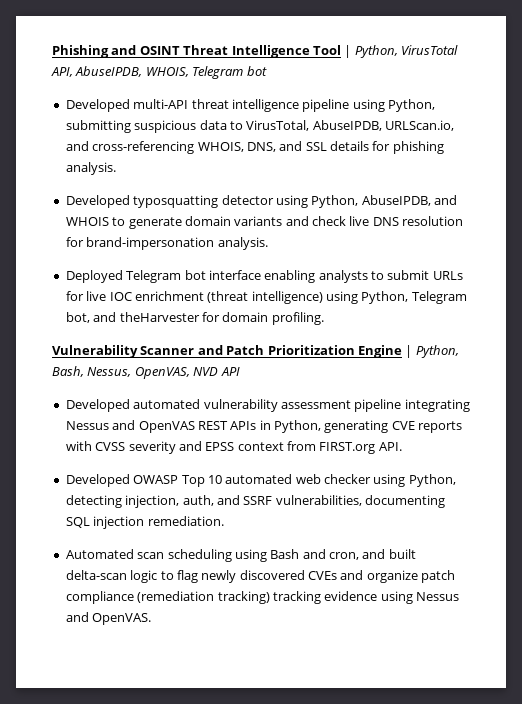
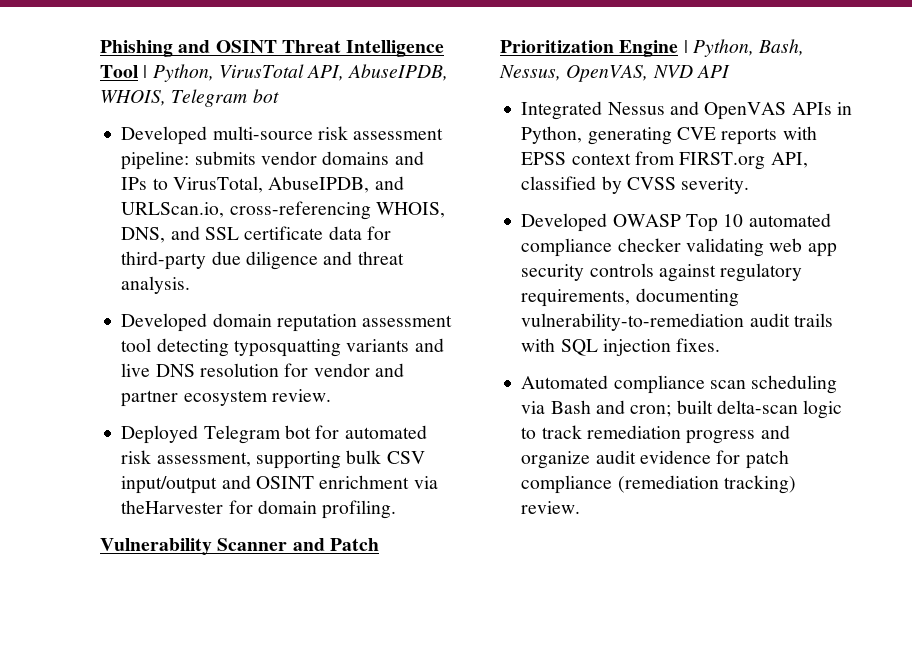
- Developed multi-API threat intelligence pipeline using Python, submitting suspicious data to VirusTotal, AbuseIPDB, URLScan.io, and cross-referencing WHOIS, DNS, and SSL details for phishing analysis.
- Developed typosquatting detector using Python, AbuseIPDB, and WHOIS to generate domain variants and check live DNS resolution for brand-impersonation analysis.
- Deployed Telegram bot interface enabling analysts to submit URLs for live IOC enrichment (threat intelligence) using Python, Telegram bot, and theHarvester for domain profiling.
+ Developed multi-source risk assessment pipeline: submits vendor domains and IPs to VirusTotal, AbuseIPDB, and URLScan.io, cross-referencing WHOIS, DNS, and SSL certificate data for third-party due diligence and threat analysis.
+ Developed domain reputation assessment tool detecting typosquatting variants and live DNS resolution for vendor and partner ecosystem review.
+ Deployed Telegram bot for automated risk assessment, supporting bulk CSV input/output and OSINT enrichment via theHarvester for domain profiling.
- Developed automated vulnerability assessment pipeline integrating Nessus and OpenVAS REST APIs in Python, generating CVE reports with CVSS severity and EPSS context from FIRST.org API.
+ Integrated Nessus and OpenVAS APIs in Python, generating CVE reports with EPSS context from FIRST.org API, classified by CVSS severity.
- Developed OWASP Top 10 automated web checker using Python, detecting injection, auth, and SSRF vulnerabilities, documenting SQL injection remediation.
+ Developed OWASP Top 10 automated compliance checker validating web app security controls against regulatory requirements, documenting vulnerability-to-remediation audit trails with SQL injection fixes.
- Automated scan scheduling using Bash and cron, and built delta-scan logic to flag newly discovered CVEs and organize patch compliance (remediation tracking) tracking evidence using Nessus and OpenVAS.
+ Automated compliance scan scheduling via Bash and cron; built delta-scan logic to track remediation progress and organize audit evidence for patch compliance (remediation tracking) review.

